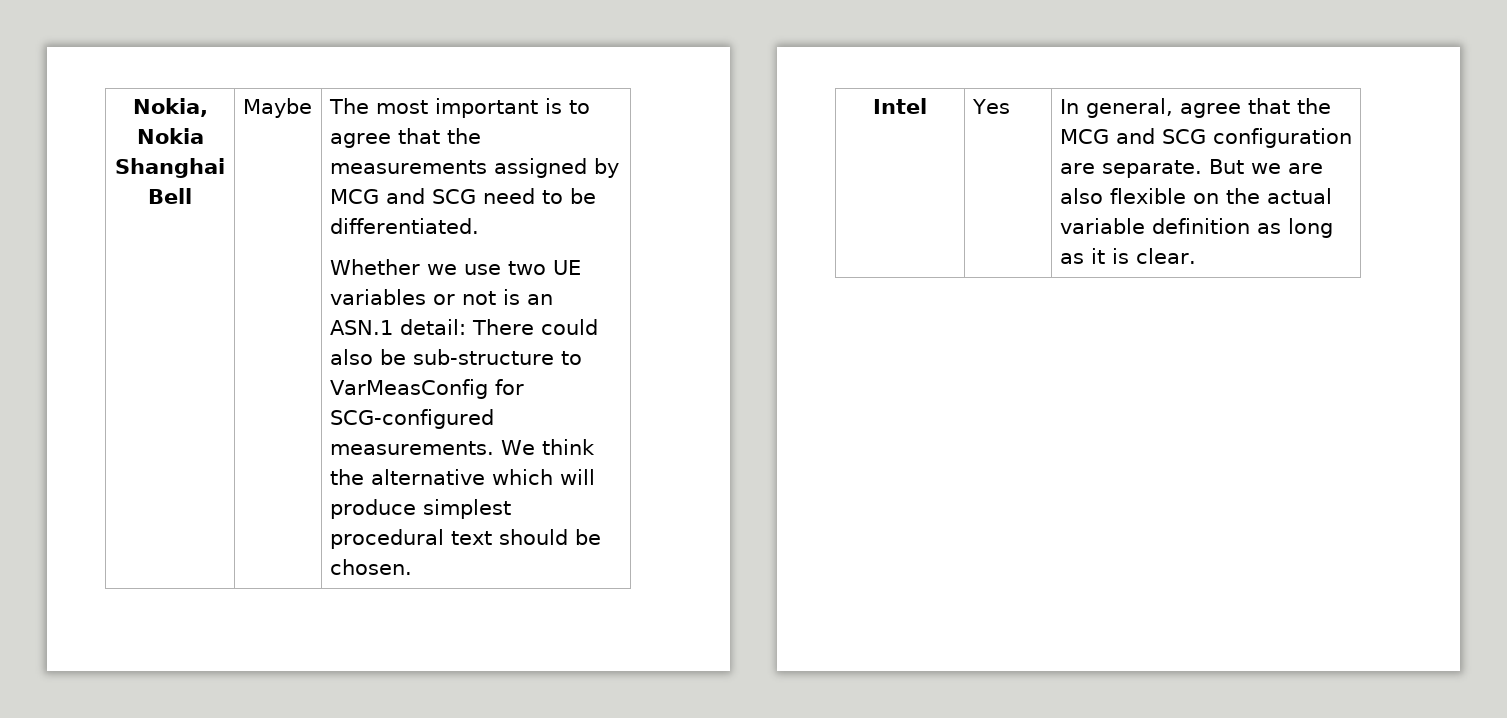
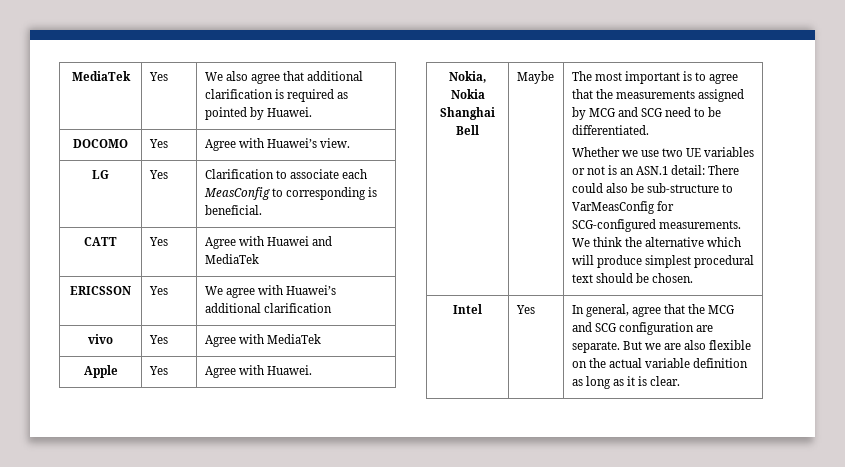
+ MediaTek | Yes | We also agree that additional clarification is required as pointed by Huawei.
+ DOCOMO | Yes | Agree with Huawei’s view.
+ LG | Yes | Clarification to associate each MeasConfig to corresponding is beneficial.
+ CATT | Yes | Agree with Huawei and MediaTek
+ ERICSSON | Yes | We agree with Huawei’s additional clarification
+ vivo | Yes | Agree with MediaTek
+ Apple | Yes | Agree with Huawei.

